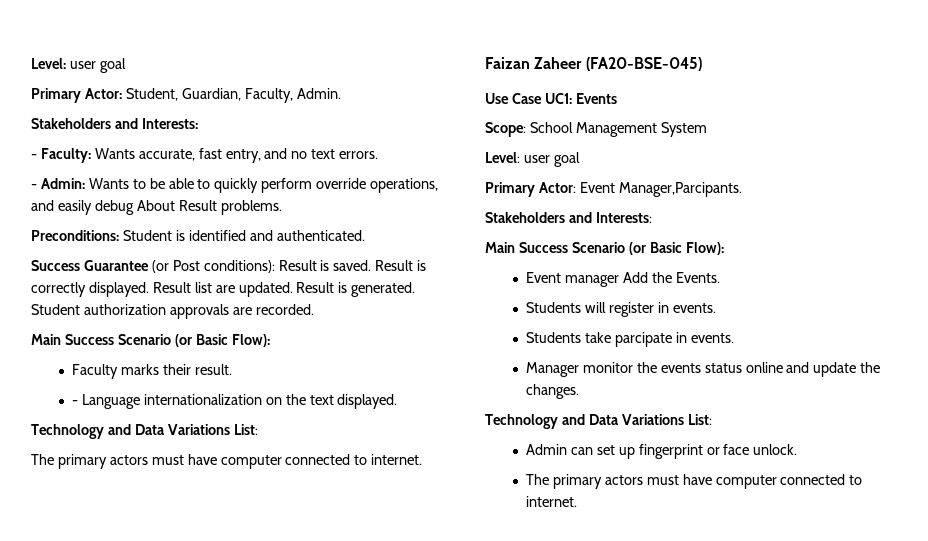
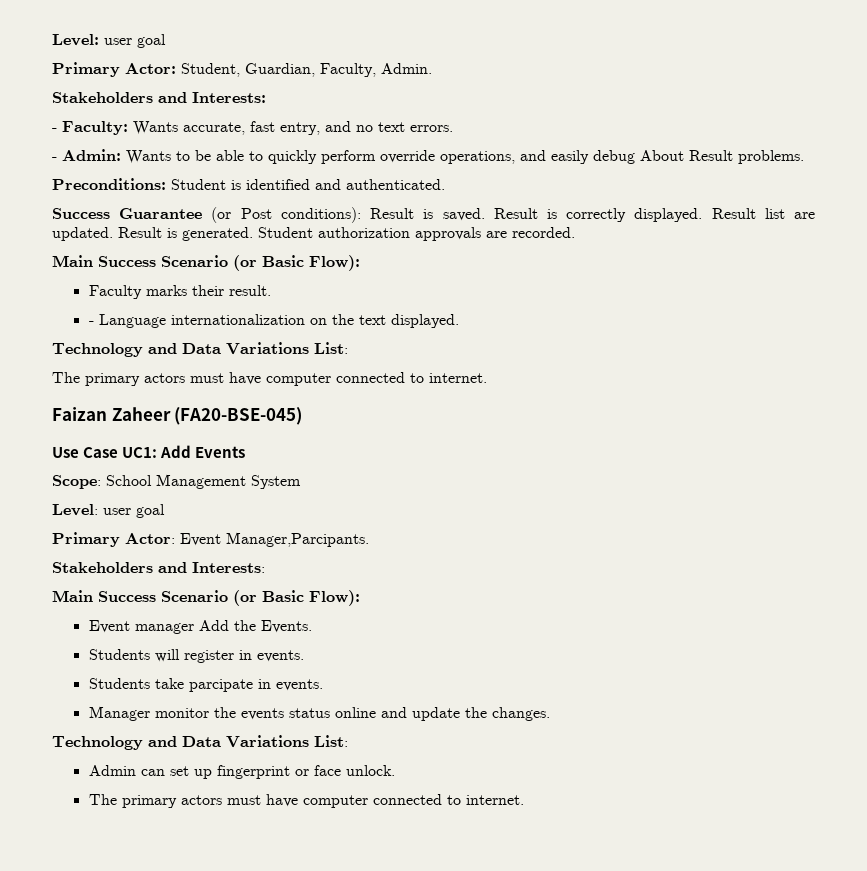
- Use Case UC1: Events
+ Use Case UC1: Add Events

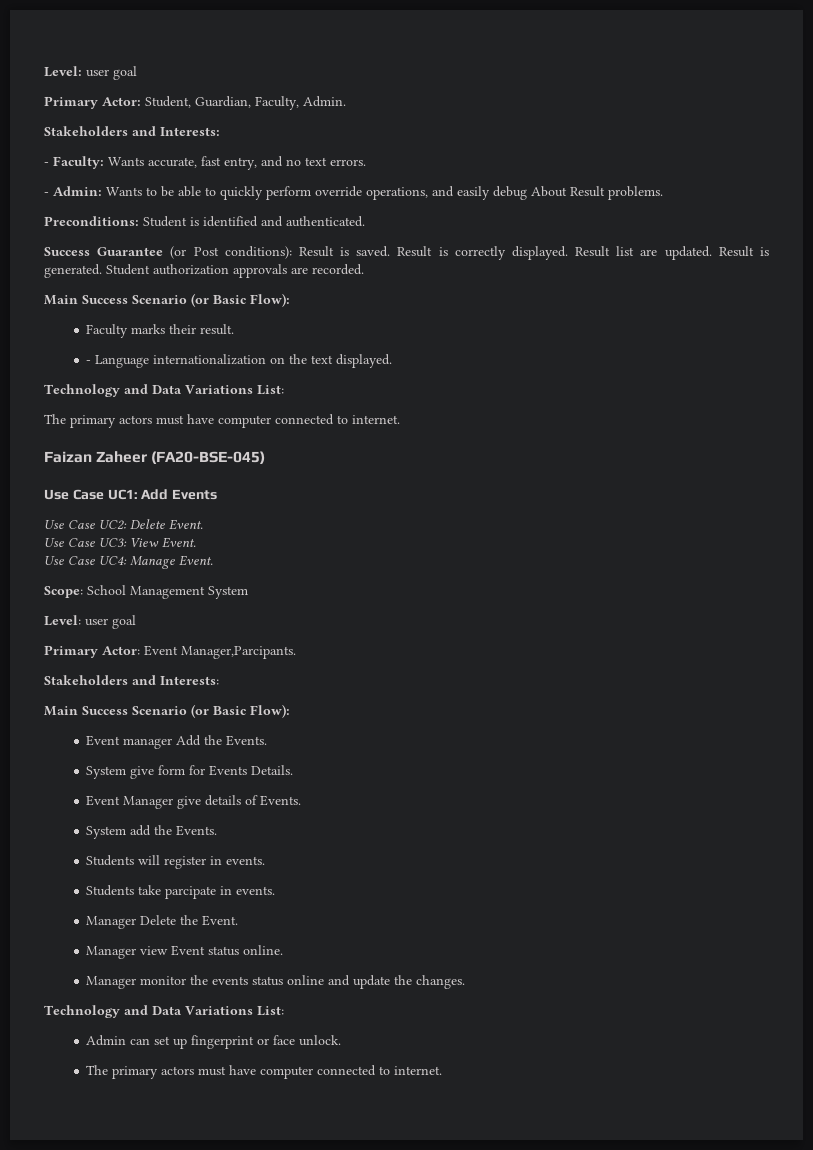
+ Use Case UC2: Delete Event.
+ Use Case UC3: View Event.
+ Use Case UC4: Manage Event.
+ System give form for Events Details.
+ Event Manager give details of Events.
+ System add the Events.
+ Manager Delete the Event.
+ Manager view Event status online.

